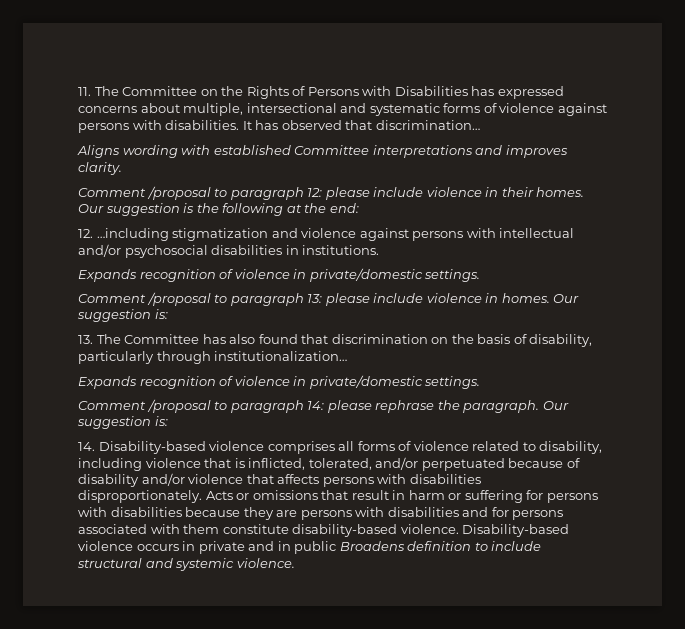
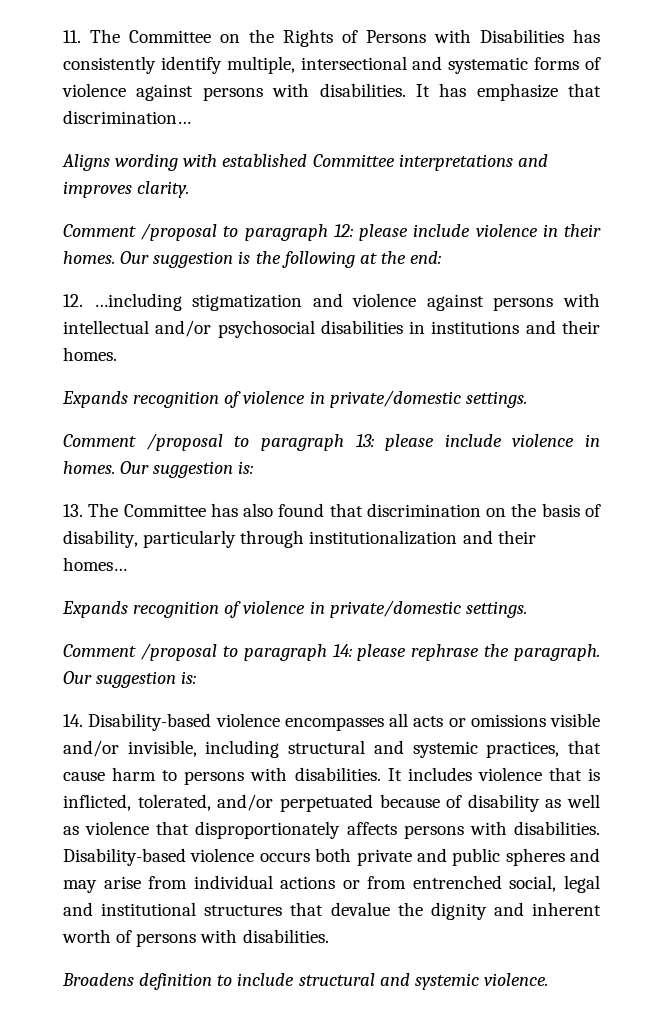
- 11. The Committee on the Rights of Persons with Disabilities has expressed concerns about multiple, intersectional and systematic forms of violence against persons with disabilities.
+ 11. The Committee on the Rights of Persons with Disabilities has consistently identify multiple, intersectional and systematic forms of violence against persons with disabilities.
- It has observed that discrimination…
+ It has emphasize that discrimination…
- 12. …including stigmatization and violence against persons with intellectual and/or psychosocial disabilities in institutions.
+ 12. …including stigmatization and violence against persons with intellectual and/or psychosocial disabilities in institutions and their homes.
- 13. The Committee has also found that discrimination on the basis of disability, particularly through institutionalization…
+ 13. The Committee has also found that discrimination on the basis of disability, particularly through institutionalization and their homes…
- 14. Disability-based violence comprises all forms of violence related to disability, including violence that is inflicted, tolerated, and/or perpetuated because of disability and/or violence that affects persons with disabilities disproportionately. Acts or omissions that result in harm or suffering for persons with disabilities because they are persons with disabilities and for persons associated with them constitute disability-based violence.
+ 14. Disability-based violence encompasses all acts or omissions visible and/or invisible, including structural and systemic practices, that cause harm to persons with disabilities. It includes violence that is inflicted, tolerated, and/or perpetuated because of disability as well as violence that disproportionately affects persons with disabilities.
- Disability-based violence occurs in private and in public Broadens definition to include structural and systemic violence.
+ Disability-based violence occurs both private and public spheres and may arise from individual actions or from entrenched social, legal and institutional structures that devalue the dignity and inherent worth of persons with disabilities.
+ Broadens definition to include structural and systemic violence.

